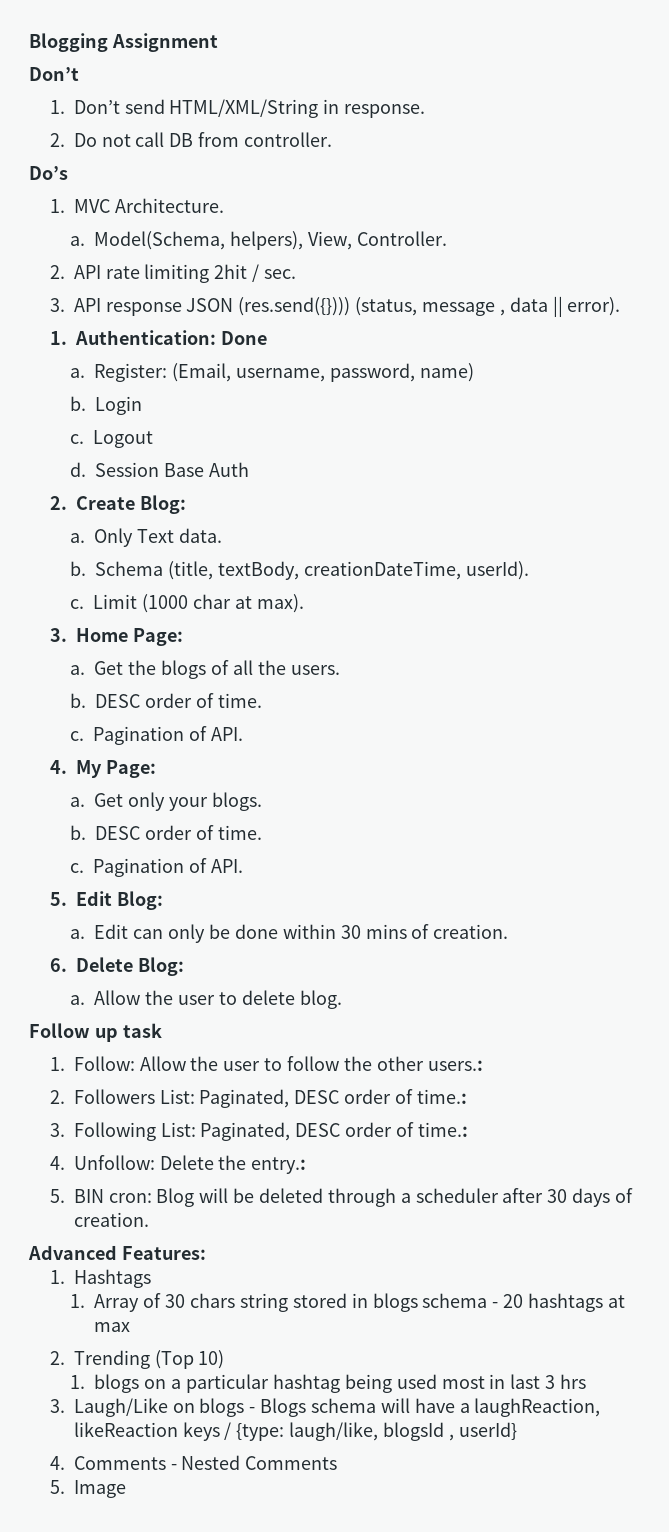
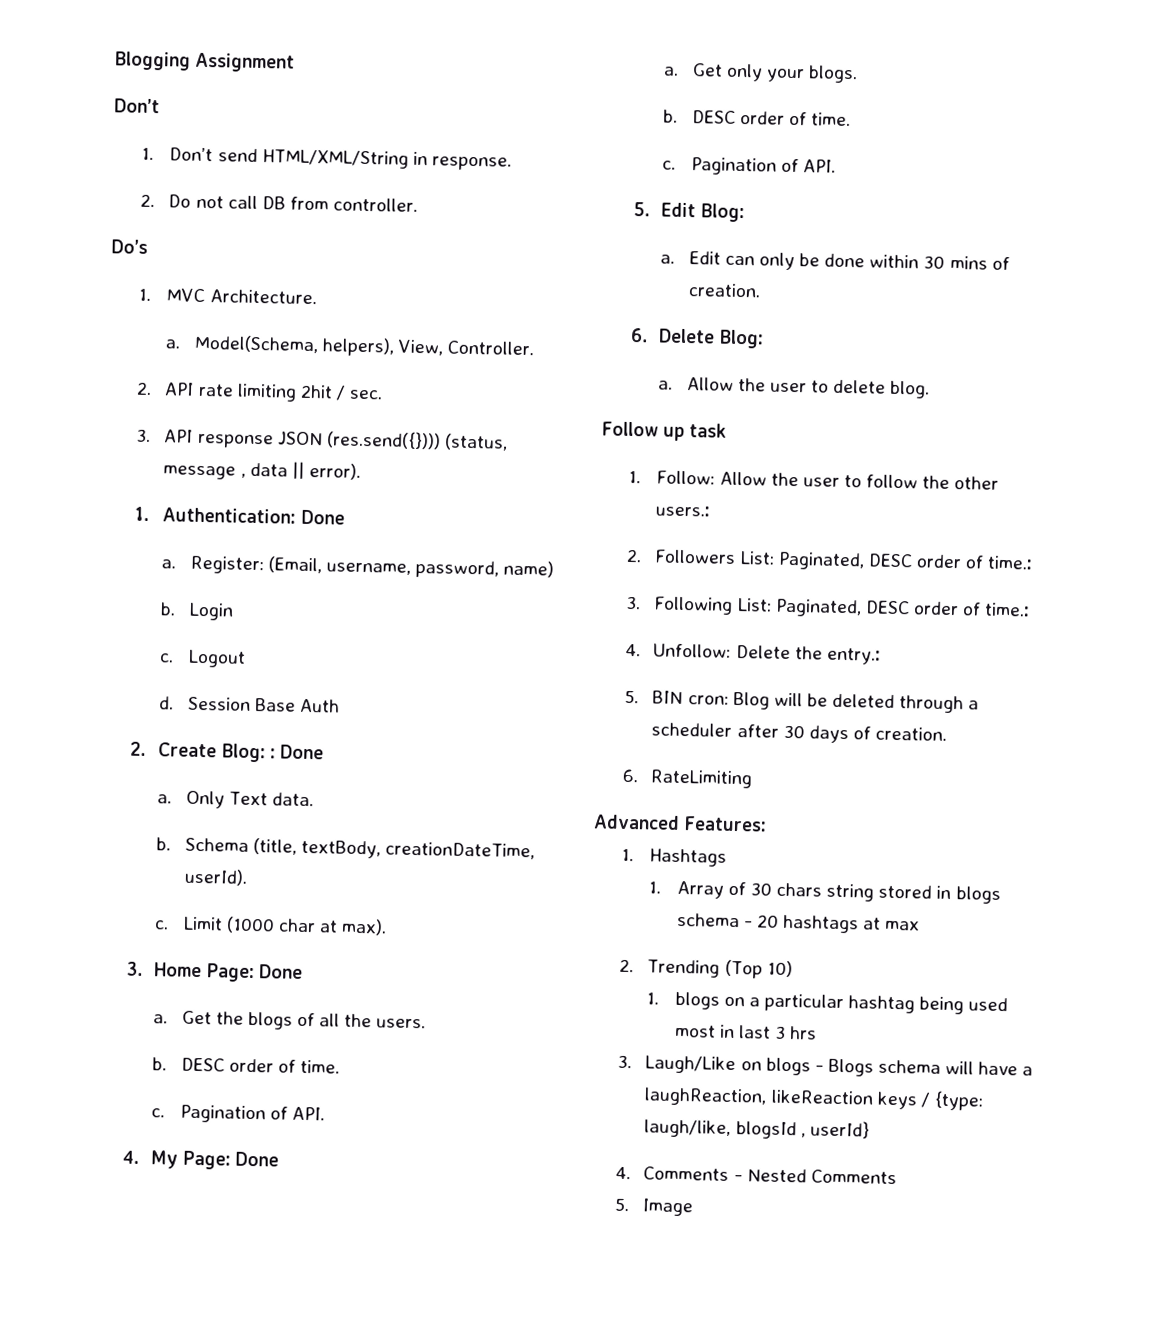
- 2. Create Blog:
+ 2. Create Blog: : Done
- 3. Home Page:
+ 3. Home Page: Done
- 4. My Page:
+ 4. My Page: Done
+ 6. RateLimiting

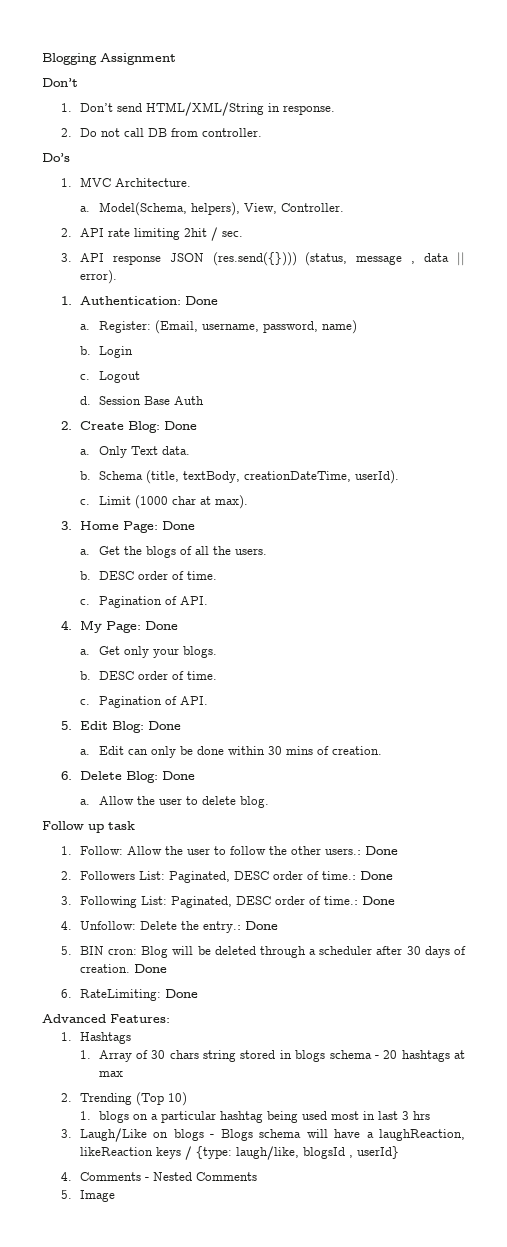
- 2. Create Blog: : Done
+ 2. Create Blog: Done
- 5. Edit Blog:
+ 5. Edit Blog: Done
- 6. Delete Blog:
+ 6. Delete Blog: Done
- 1. Follow: Allow the user to follow the other users.:
+ 1. Follow: Allow the user to follow the other users.: Done
- 2. Followers List: Paginated, DESC order of time.:
+ 2. Followers List: Paginated, DESC order of time.: Done
- 3. Following List: Paginated, DESC order of time.:
+ 3. Following List: Paginated, DESC order of time.: Done
- 4. Unfollow: Delete the entry.:
+ 4. Unfollow: Delete the entry.: Done
- 5. BIN cron: Blog will be deleted through a scheduler after 30 days of creation.
- 6. RateLimiting
+ 5. BIN cron: Blog will be deleted through a scheduler after 30 days of creation. Done
+ 6. RateLimiting: Done

